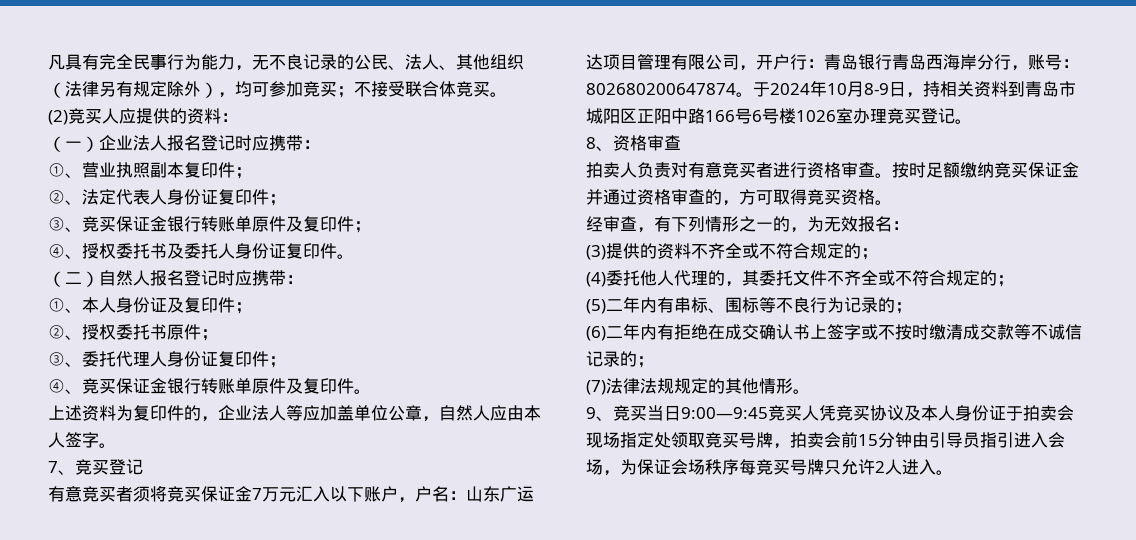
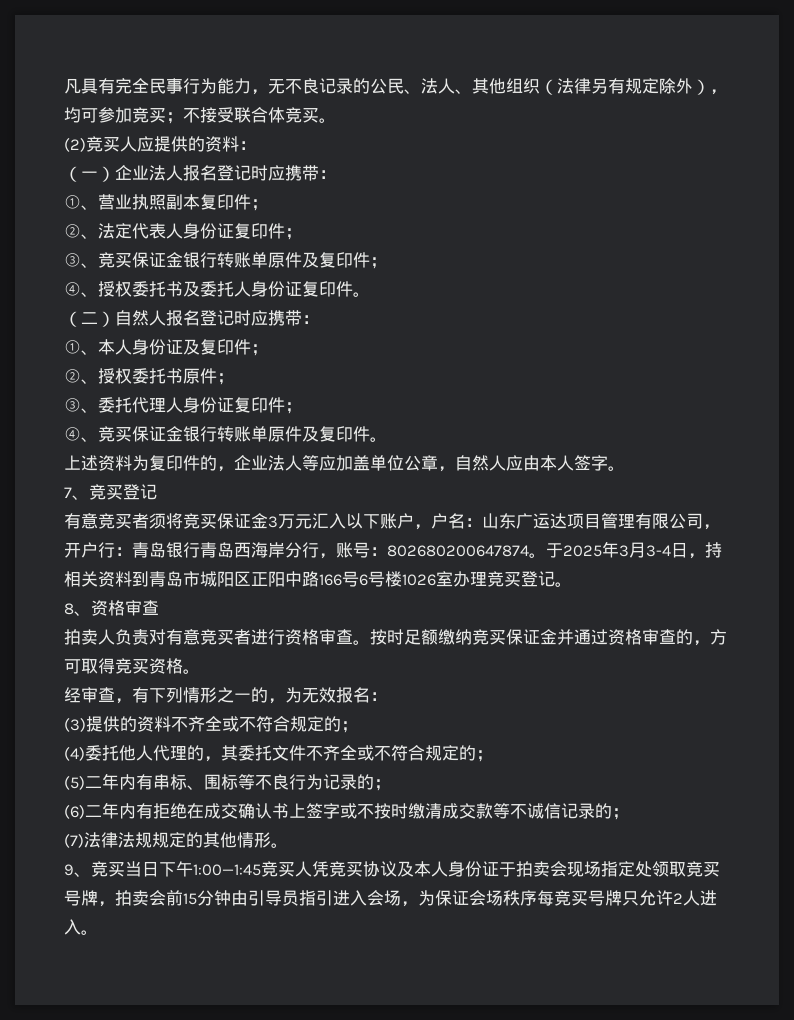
- 有意竞买者须将竞买保证金7万元汇入以下账户，户名：山东广运达项目管理有限公司，开户行：青岛银行青岛西海岸分行，账号：802680200647874。
+ 有意竞买者须将竞买保证金3万元汇入以下账户，户名：山东广运达项目管理有限公司，开户行：青岛银行青岛西海岸分行，账号：802680200647874。
- 于2024年10月8-9日，持相关资料到青岛市城阳区正阳中路166号6号楼1026室办理竞买登记。
+ 于2025年3月3-4日，持相关资料到青岛市城阳区正阳中路166号6号楼1026室办理竞买登记。
- 9、竞买当日9:00—9:45竞买人凭竞买协议及本人身份证于拍卖会现场指定处领取竞买号牌，拍卖会前15分钟由引导员指引进入会场，为保证会场秩序每竞买号牌只允许2人进入。
+ 9、竞买当日下午1:00—1:45竞买人凭竞买协议及本人身份证于拍卖会现场指定处领取竞买号牌，拍卖会前15分钟由引导员指引进入会场，为保证会场秩序每竞买号牌只允许2人进入。

